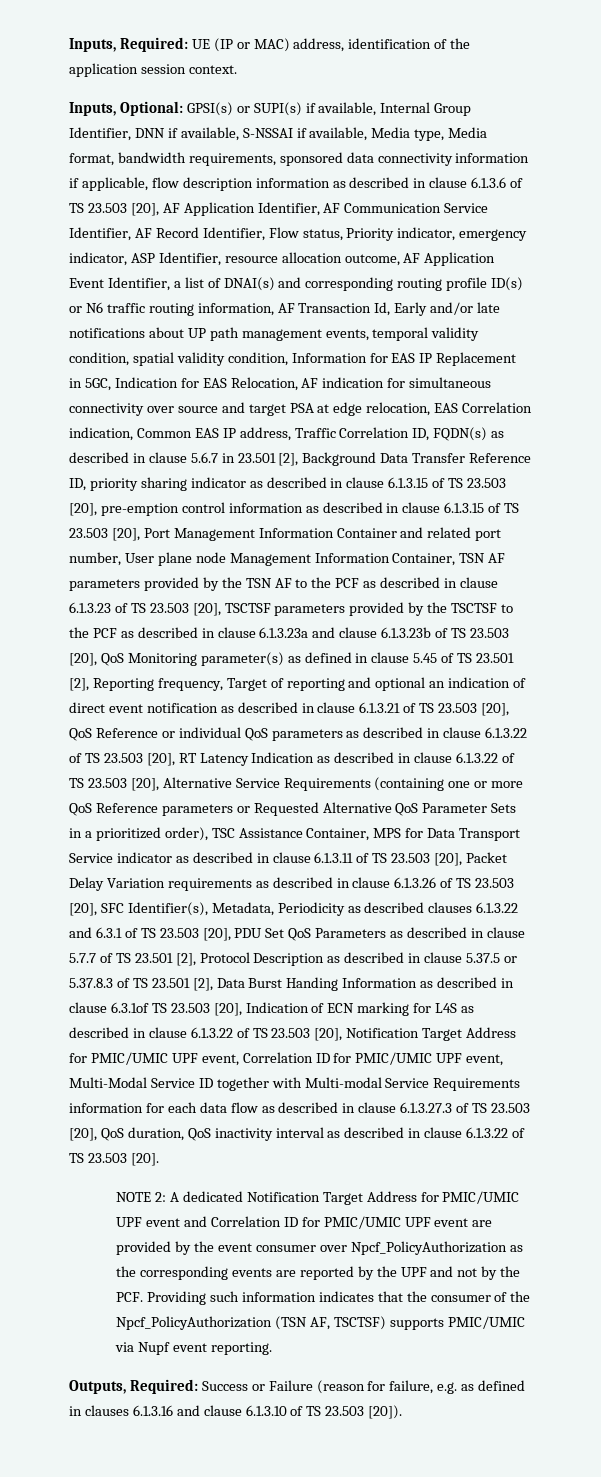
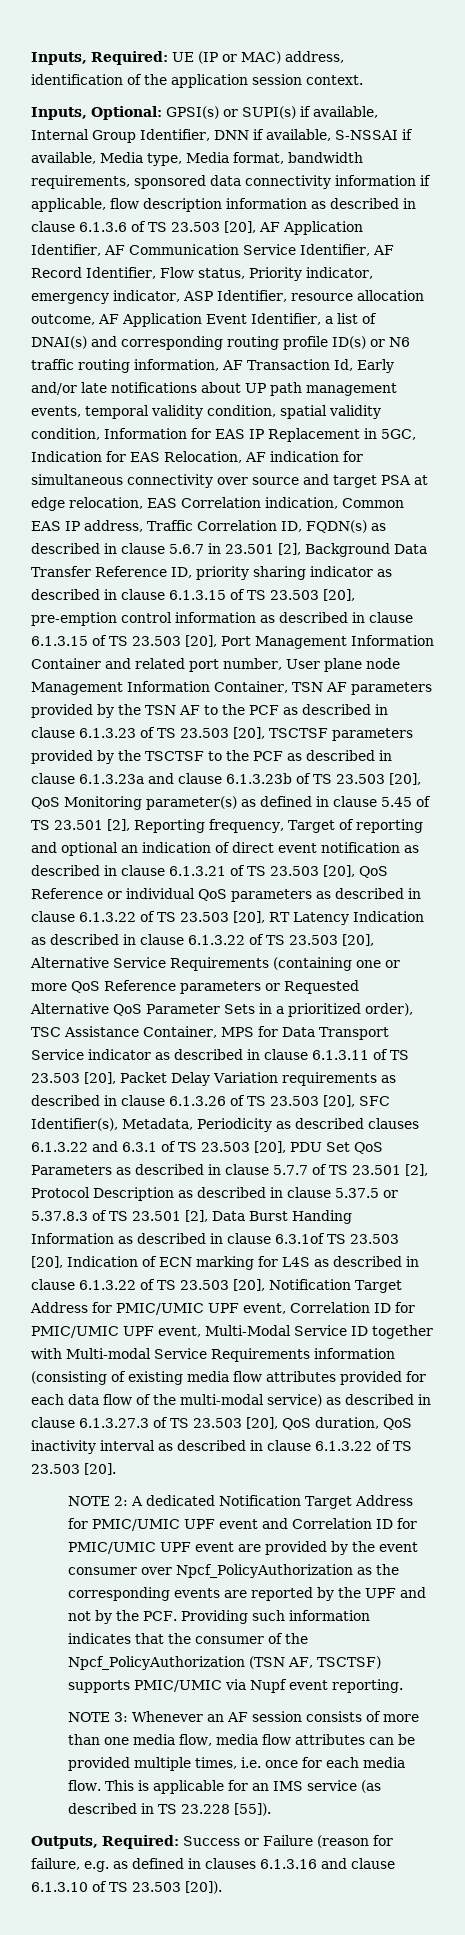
- GPSI(s) or SUPI(s) if available, Internal Group Identifier, DNN if available, S-NSSAI if available, Media type, Media format, bandwidth requirements, sponsored data connectivity information if applicable, flow description information as described in clause 6.1.3.6 of TS 23.503 [20], AF Application Identifier, AF Communication Service Identifier, AF Record Identifier, Flow status, Priority indicator, emergency indicator, ASP Identifier, resource allocation outcome, AF Application Event Identifier, a list of DNAI(s) and corresponding routing profile ID(s) or N6 traffic routing information, AF Transaction Id, Early and/or late notifications about UP path management events, temporal validity condition, spatial validity condition, Information for EAS IP Replacement in 5GC, Indication for EAS Relocation, AF indication for simultaneous connectivity over source and target PSA at edge relocation, EAS Correlation indication, Common EAS IP address, Traffic Correlation ID, FQDN(s) as described in clause 5.6.7 in 23.501 [2], Background Data Transfer Reference ID, priority sharing indicator as described in clause 6.1.3.15 of TS 23.503 [20], pre-emption control information as described in clause 6.1.3.15 of TS 23.503 [20], Port Management Information Container and related port number, User plane node Management Information Container, TSN AF parameters provided by the TSN AF to the PCF as described in clause 6.1.3.23 of TS 23.503 [20], TSCTSF parameters provided by the TSCTSF to the PCF as described in clause 6.1.3.23a and clause 6.1.3.23b of TS 23.503 [20], QoS Monitoring parameter(s) as defined in clause 5.45 of TS 23.501 [2], Reporting frequency, Target of reporting and optional an indication of direct event notification as described in clause 6.1.3.21 of TS 23.503 [20], QoS Reference or individual QoS parameters as described in clause 6.1.3.22 of TS 23.503 [20], RT Latency Indication as described in clause 6.1.3.22 of TS 23.503 [20], Alternative Service Requirements (containing one or more QoS Reference parameters or Requested Alternative QoS Parameter Sets in a prioritized order), TSC Assistance Container, MPS for Data Transport Service indicator as described in clause 6.1.3.11 of TS 23.503 [20], Packet Delay Variation requirements as described in clause 6.1.3.26 of TS 23.503 [20], SFC Identifier(s), Metadata, Periodicity as described clauses 6.1.3.22 and 6.3.1 of TS 23.503 [20], PDU Set QoS Parameters as described in clause 5.7.7 of TS 23.501 [2], Protocol Description as described in clause 5.37.5 or 5.37.8.3 of TS 23.501 [2], Data Burst Handing Information as described in clause 6.3.1of TS 23.503 [20], Indication of ECN marking for L4S as described in clause 6.1.3.22 of TS 23.503 [20], Notification Target Address for PMIC/UMIC UPF event, Correlation ID for PMIC/UMIC UPF event, Multi-Modal Service ID together with Multi-modal Service Requirements information for each data flow as described in clause 6.1.3.27.3 of TS 23.503 [20], QoS duration, QoS inactivity interval as described in clause 6.1.3.22 of TS 23.503 [20].
+ GPSI(s) or SUPI(s) if available, Internal Group Identifier, DNN if available, S-NSSAI if available, Media type, Media format, bandwidth requirements, sponsored data connectivity information if applicable, flow description information as described in clause 6.1.3.6 of TS 23.503 [20], AF Application Identifier, AF Communication Service Identifier, AF Record Identifier, Flow status, Priority indicator, emergency indicator, ASP Identifier, resource allocation outcome, AF Application Event Identifier, a list of DNAI(s) and corresponding routing profile ID(s) or N6 traffic routing information, AF Transaction Id, Early and/or late notifications about UP path management events, temporal validity condition, spatial validity condition, Information for EAS IP Replacement in 5GC, Indication for EAS Relocation, AF indication for simultaneous connectivity over source and target PSA at edge relocation, EAS Correlation indication, Common EAS IP address, Traffic Correlation ID, FQDN(s) as described in clause 5.6.7 in 23.501 [2], Background Data Transfer Reference ID, priority sharing indicator as described in clause 6.1.3.15 of TS 23.503 [20], pre-emption control information as described in clause 6.1.3.15 of TS 23.503 [20], Port Management Information Container and related port number, User plane node Management Information Container, TSN AF parameters provided by the TSN AF to the PCF as described in clause 6.1.3.23 of TS 23.503 [20], TSCTSF parameters provided by the TSCTSF to the PCF as described in clause 6.1.3.23a and clause 6.1.3.23b of TS 23.503 [20], QoS Monitoring parameter(s) as defined in clause 5.45 of TS 23.501 [2], Reporting frequency, Target of reporting and optional an indication of direct event notification as described in clause 6.1.3.21 of TS 23.503 [20], QoS Reference or individual QoS parameters as described in clause 6.1.3.22 of TS 23.503 [20], RT Latency Indication as described in clause 6.1.3.22 of TS 23.503 [20], Alternative Service Requirements (containing one or more QoS Reference parameters or Requested Alternative QoS Parameter Sets in a prioritized order), TSC Assistance Container, MPS for Data Transport Service indicator as described in clause 6.1.3.11 of TS 23.503 [20], Packet Delay Variation requirements as described in clause 6.1.3.26 of TS 23.503 [20], SFC Identifier(s), Metadata, Periodicity as described clauses 6.1.3.22 and 6.3.1 of TS 23.503 [20], PDU Set QoS Parameters as described in clause 5.7.7 of TS 23.501 [2], Protocol Description as described in clause 5.37.5 or 5.37.8.3 of TS 23.501 [2], Data Burst Handing Information as described in clause 6.3.1of TS 23.503 [20], Indication of ECN marking for L4S as described in clause 6.1.3.22 of TS 23.503 [20], Notification Target Address for PMIC/UMIC UPF event, Correlation ID for PMIC/UMIC UPF event, Multi-Modal Service ID together with Multi-modal Service Requirements information (consisting of existing media flow attributes provided for each data flow of the multi-modal service) as described in clause 6.1.3.27.3 of TS 23.503 [20], QoS duration, QoS inactivity interval as described in clause 6.1.3.22 of TS 23.503 [20].
+ NOTE 3: Whenever an AF session consists of more than one media flow, media flow attributes can be provided multiple times, i.e. once for each media flow. This is applicable for an IMS service (as described in TS 23.228 [55]).

